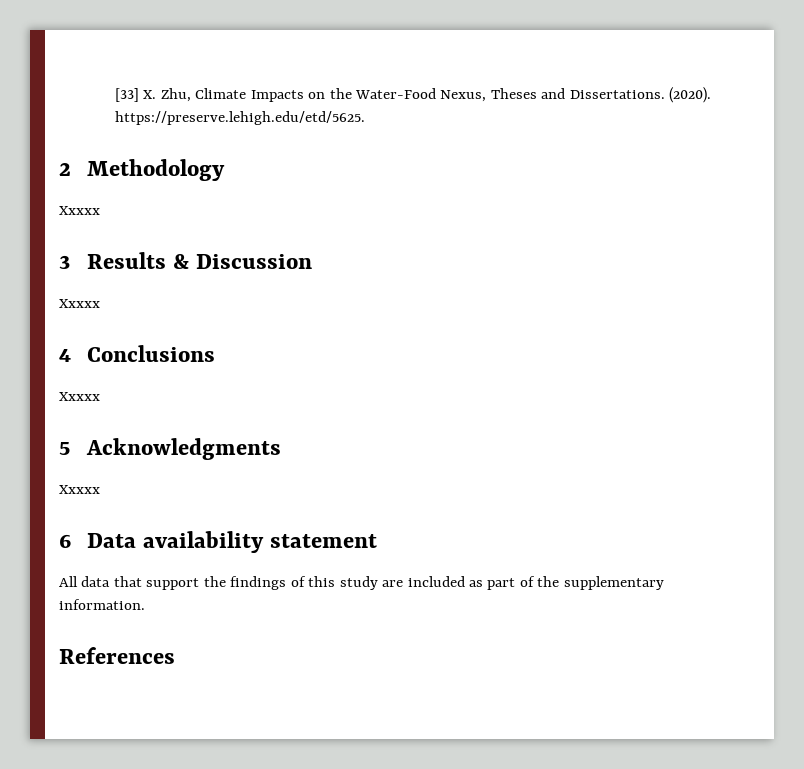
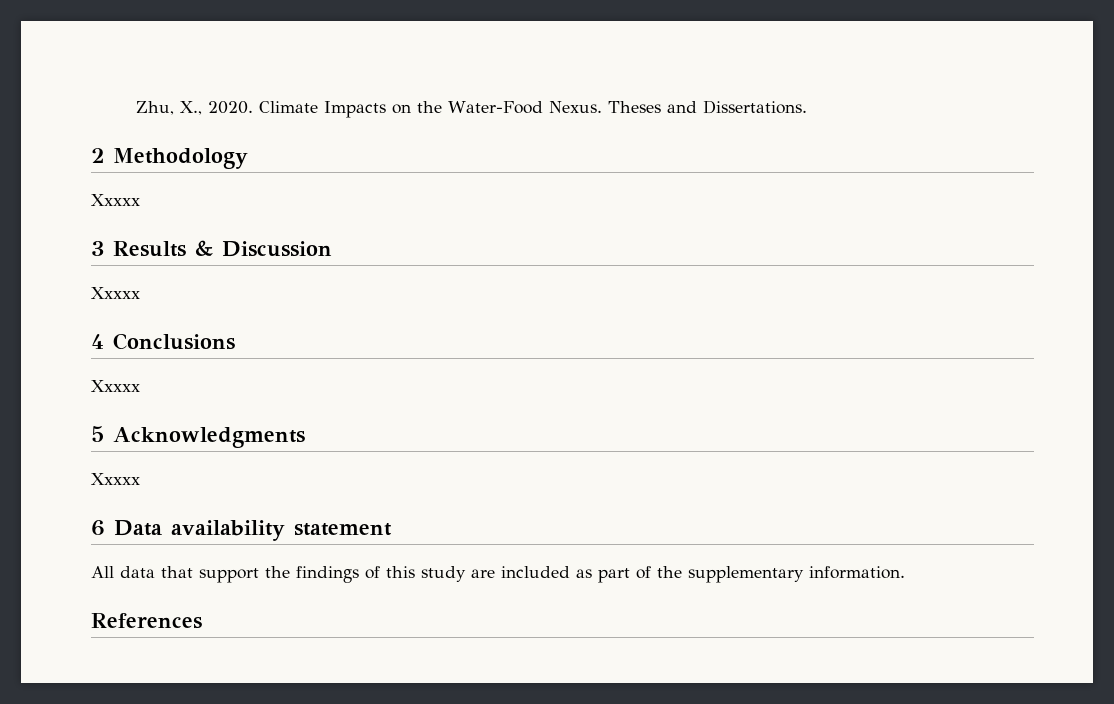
- [33] X. Zhu, Climate Impacts on the Water-Food Nexus, Theses and Dissertations. (2020). https://preserve.lehigh.edu/etd/5625.
+ Zhu, X., 2020. Climate Impacts on the Water-Food Nexus. Theses and Dissertations.

